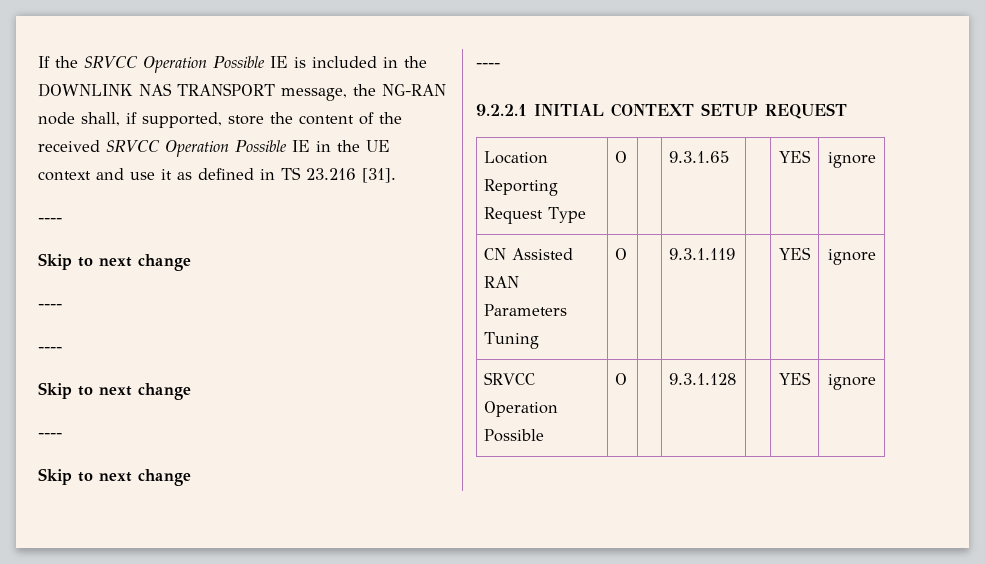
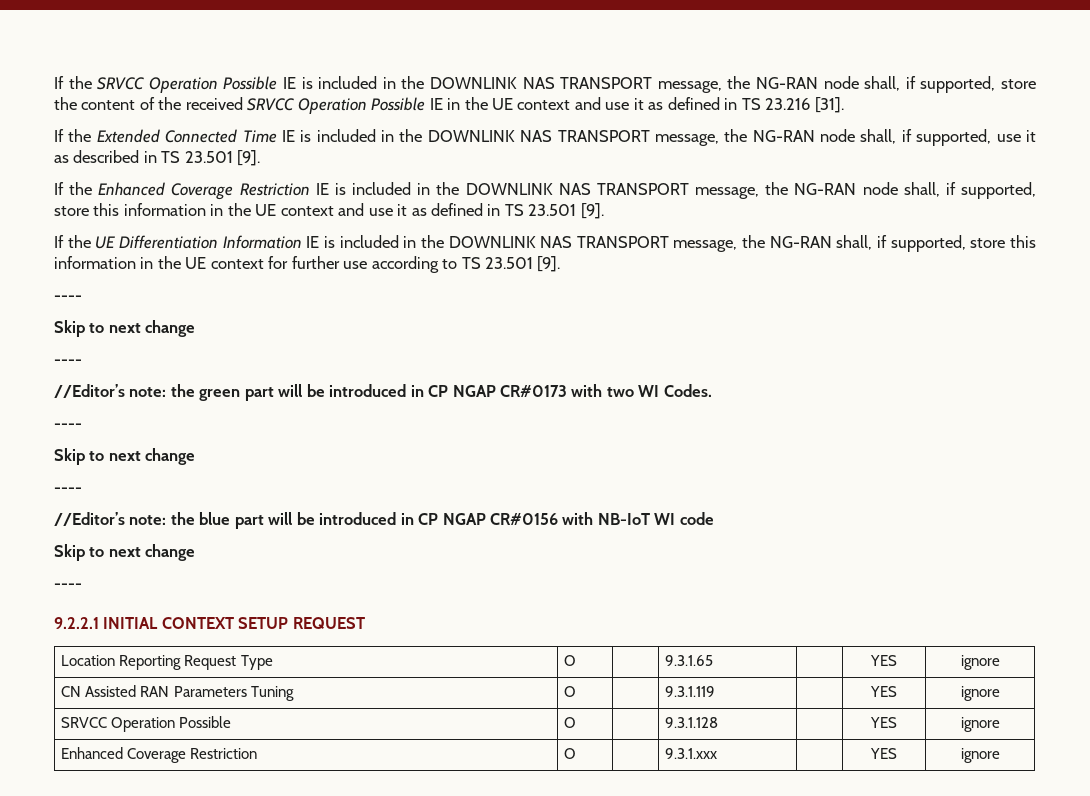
  If the SRVCC Operation Possible IE is included in the DOWNLINK NAS TRANSPORT message, the NG-RAN node shall, if supported, store the content of the received SRVCC Operation Possible IE in the UE context and use it as defined in TS 23.216 [31].
+ If the Extended Connected Time IE is included in the DOWNLINK NAS TRANSPORT message, the NG-RAN node shall, if supported, use it as described in TS 23.501 [9].
+ If the Enhanced Coverage Restriction IE is included in the DOWNLINK NAS TRANSPORT message, the NG-RAN node shall, if supported, store this information in the UE context and use it as defined in TS 23.501 [9].
+ If the UE Differentiation Information IE is included in the DOWNLINK NAS TRANSPORT message, the NG-RAN shall, if supported, store this information in the UE context for further use according to TS 23.501 [9].
  ----
  Skip to next change
  ----
+ //Editor’s note: the green part will be introduced in CP NGAP CR#0173 with two WI Codes.
  ----
  Skip to next change
  ----
+ //Editor’s note: the blue part will be introduced in CP NGAP CR#0156 with NB-IoT WI code
+ Enhanced Coverage Restriction | O | | 9.3.1.xxx | | YES | ignore

